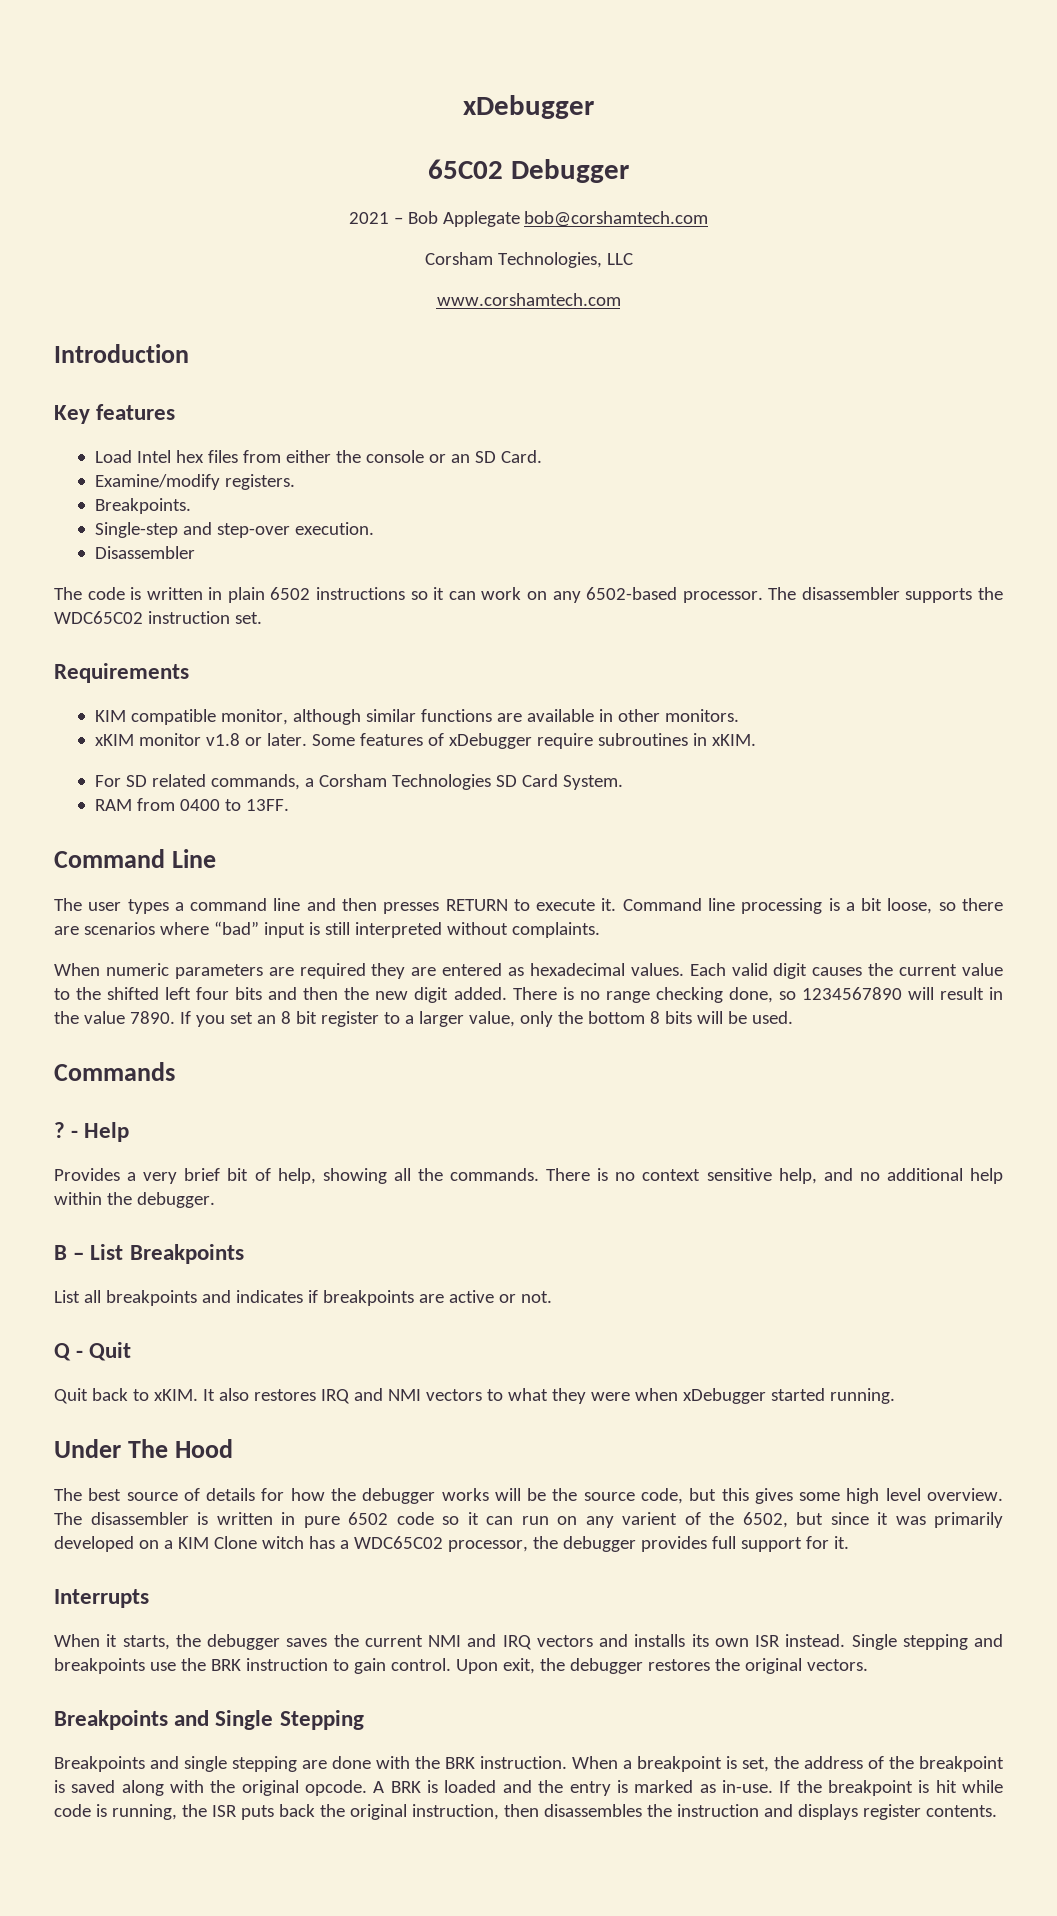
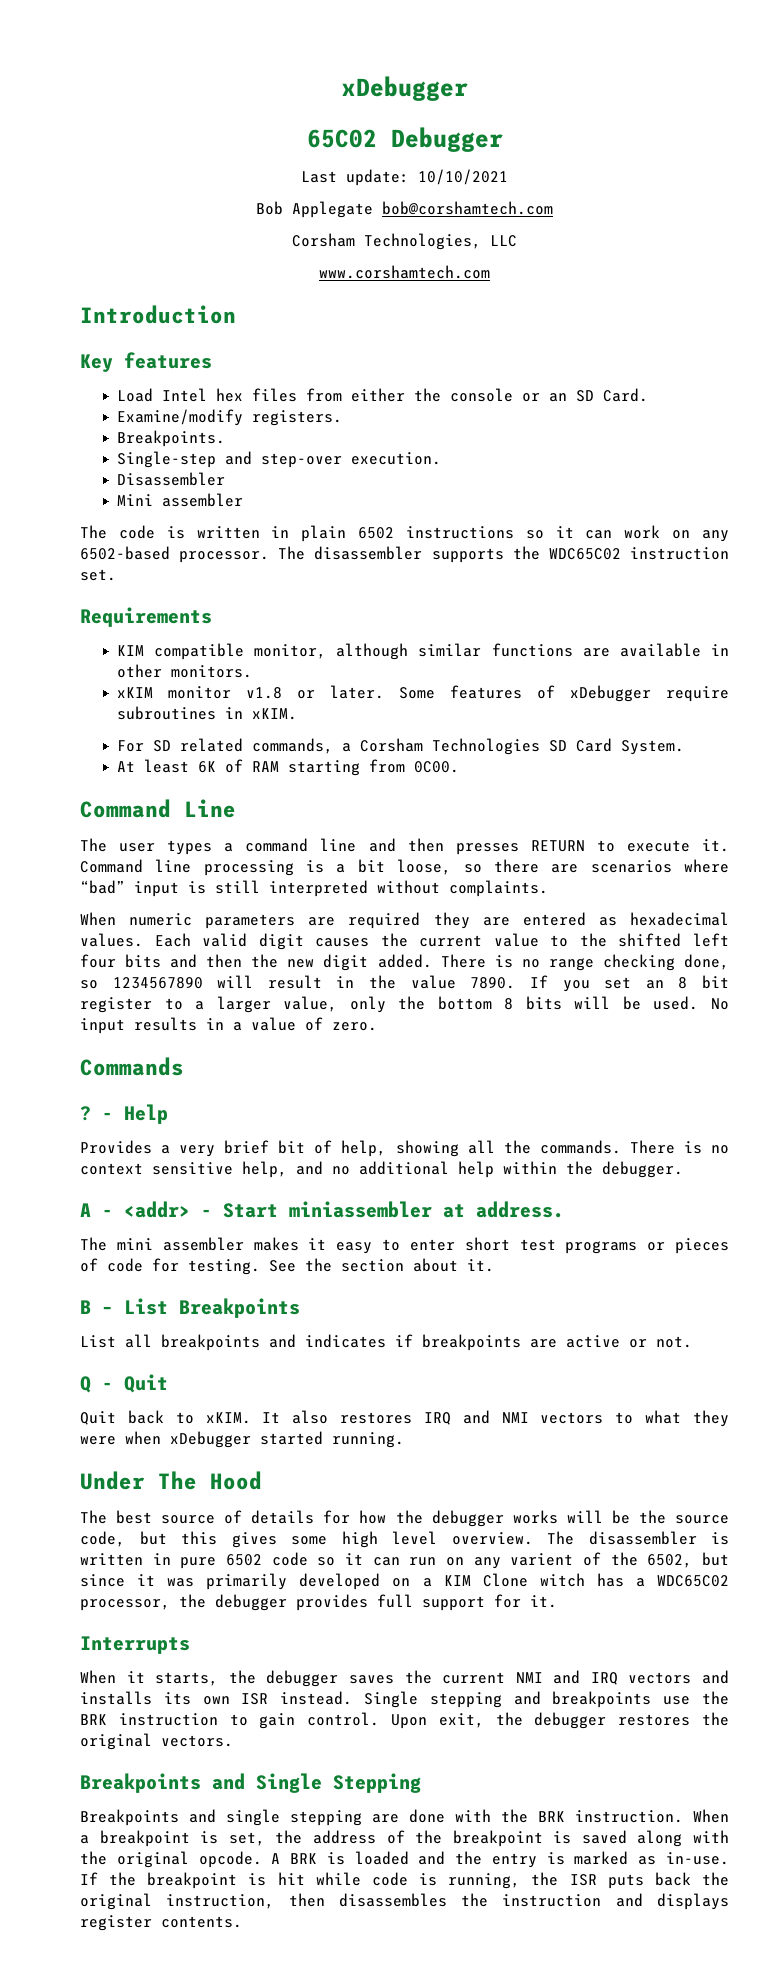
- 2021 – Bob Applegate bob@corshamtech.com
+ Last update: 10/10/2021
+ Bob Applegate bob@corshamtech.com
+ Mini assembler
- RAM from 0400 to 13FF.
+ At least 6K of RAM starting from 0C00.
+ No input results in a value of zero.
+ A - <addr> - Start miniassembler at address.
+ The mini assembler makes it easy to enter short test programs or pieces of code for testing. See the section about it.

